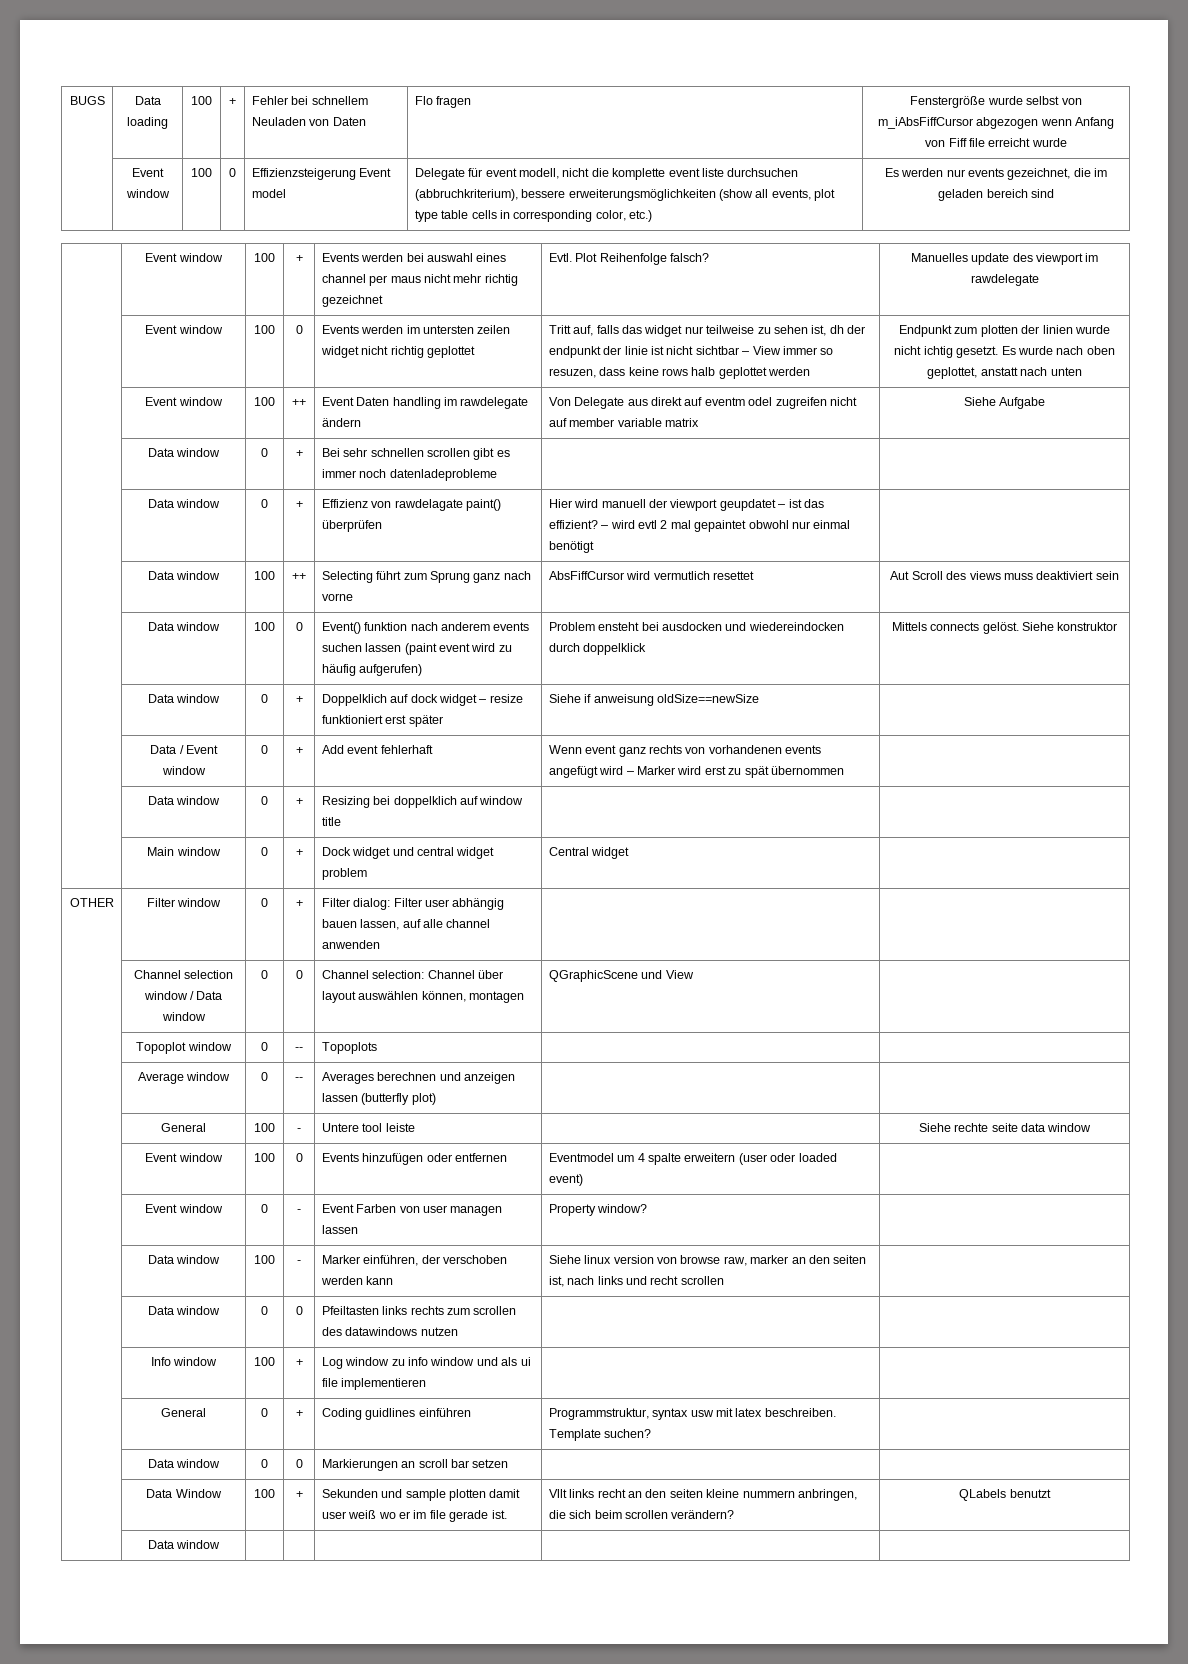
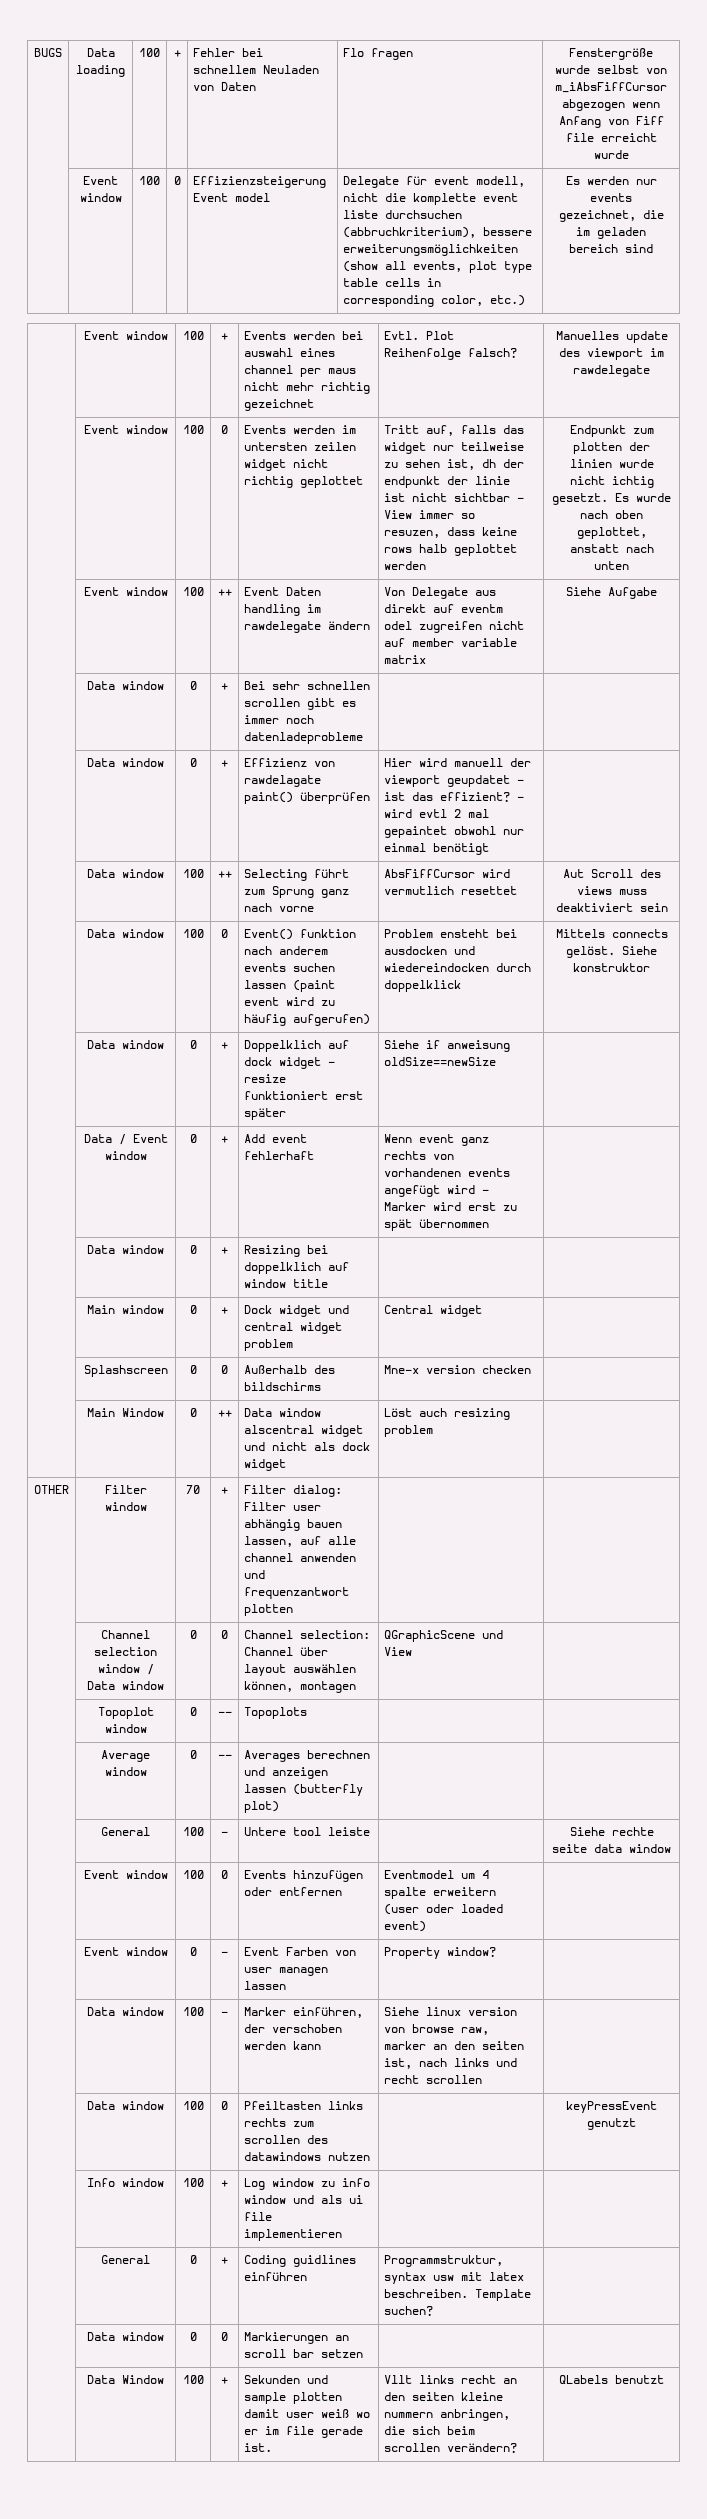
+ | Splashscreen | 0 | 0 | Außerhalb des bildschirms | Mne-x version checken |
+ | Main Window | 0 | ++ | Data window alscentral widget und nicht als dock widget | Löst auch resizing problem |
- OTHER | Filter window | 0 | + | Filter dialog: Filter user abhängig bauen lassen, auf alle channel anwenden | |
+ OTHER | Filter window | 70 | + | Filter dialog: Filter user abhängig bauen lassen, auf alle channel anwenden und frequenzantwort plotten | |
- | Data window | 0 | 0 | Pfeiltasten links rechts zum scrollen des datawindows nutzen | |
+ | Data window | 100 | 0 | Pfeiltasten links rechts zum scrollen des datawindows nutzen | | keyPressEvent genutzt
- | Data window | | | | |

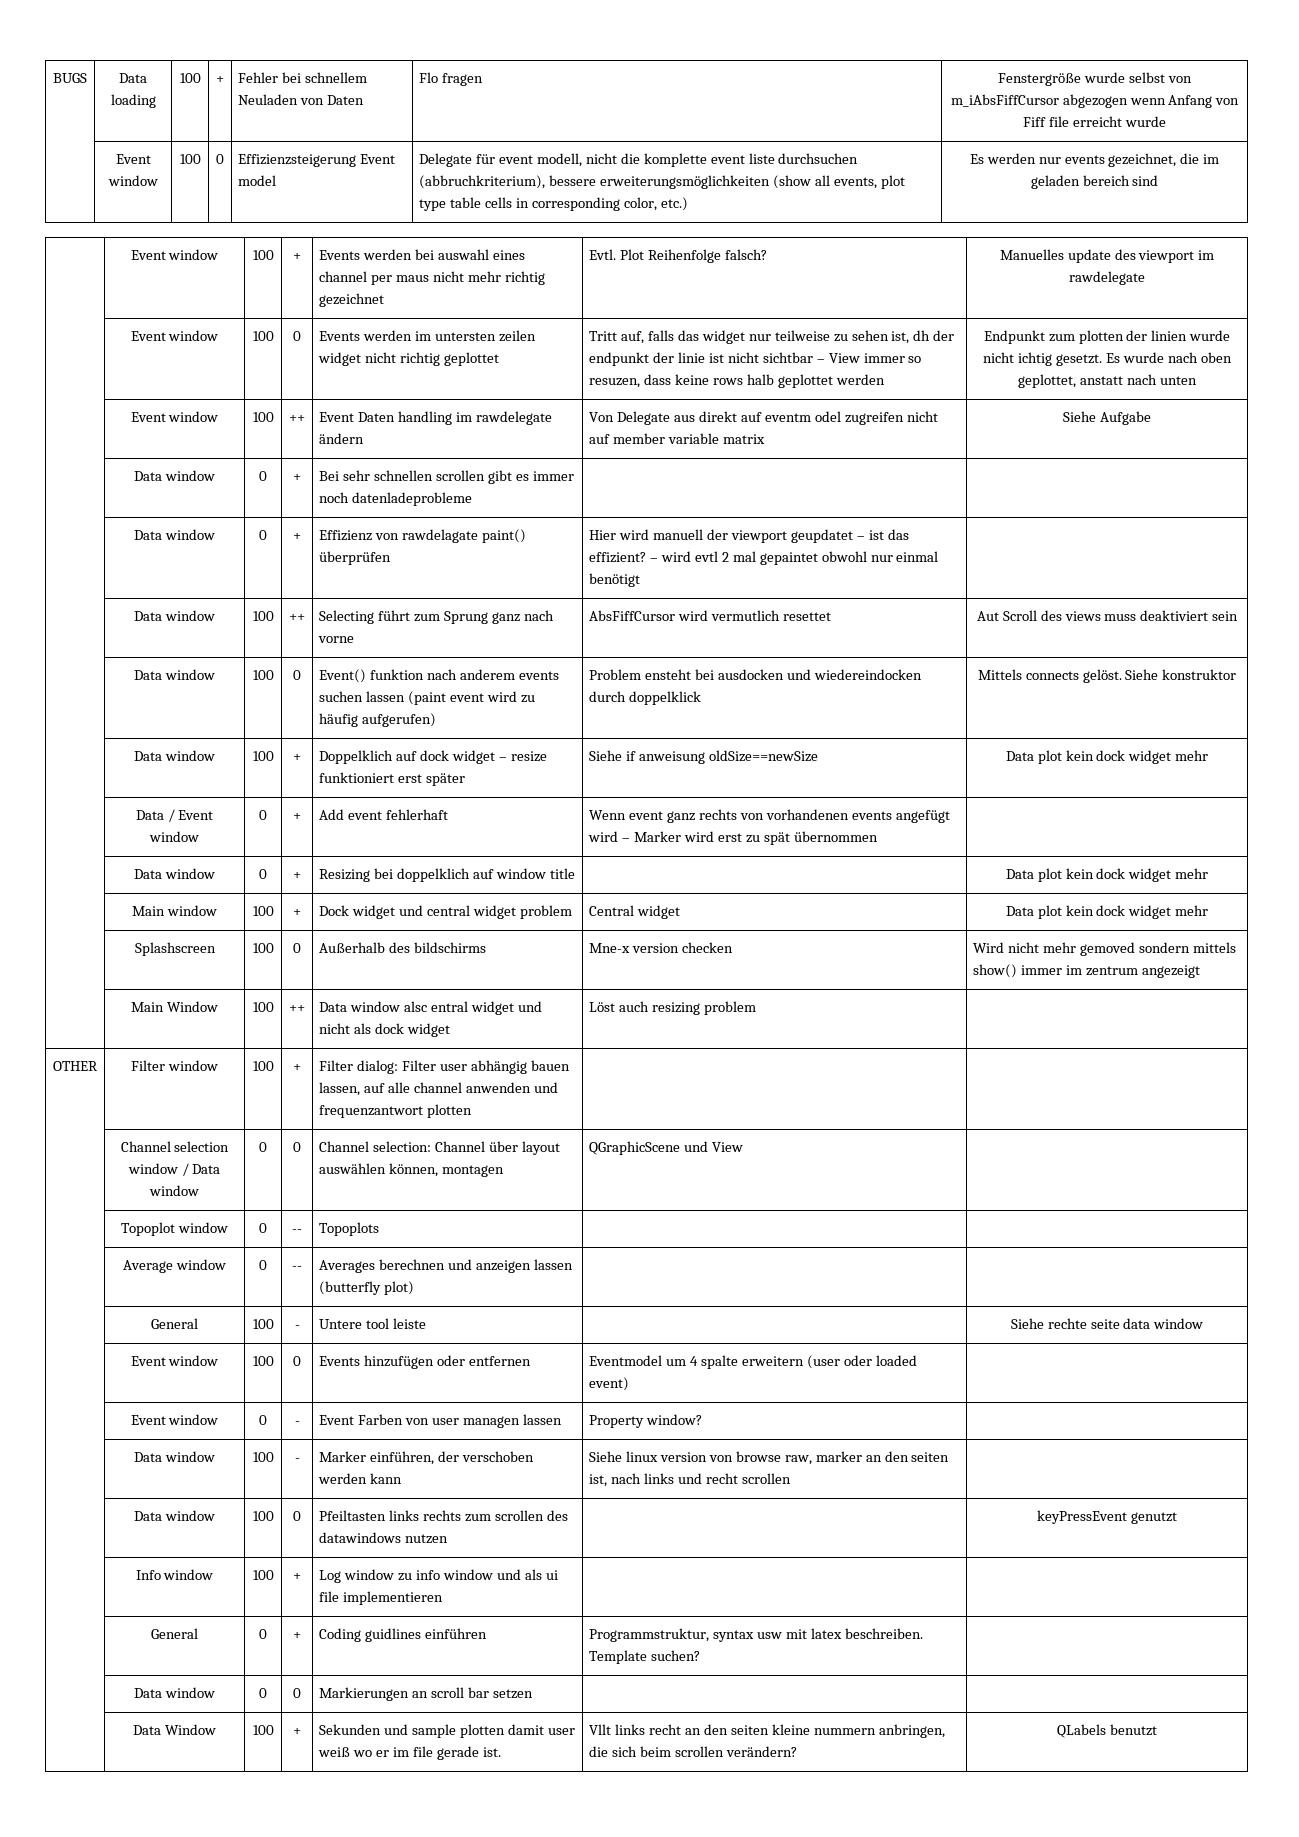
- | Data window | 0 | + | Doppelklich auf dock widget – resize funktioniert erst später | Siehe if anweisung oldSize==newSize |
+ | Data window | 100 | + | Doppelklich auf dock widget – resize funktioniert erst später | Siehe if anweisung oldSize==newSize | Data plot kein dock widget mehr
- | Data window | 0 | + | Resizing bei doppelklich auf window title | |
+ | Data window | 0 | + | Resizing bei doppelklich auf window title | | Data plot kein dock widget mehr
- | Main window | 0 | + | Dock widget und central widget problem | Central widget |
+ | Main window | 100 | + | Dock widget und central widget problem | Central widget | Data plot kein dock widget mehr
- | Splashscreen | 0 | 0 | Außerhalb des bildschirms | Mne-x version checken |
+ | Splashscreen | 100 | 0 | Außerhalb des bildschirms | Mne-x version checken | Wird nicht mehr gemoved sondern mittels show() immer im zentrum angezeigt
- | Main Window | 0 | ++ | Data window alscentral widget und nicht als dock widget | Löst auch resizing problem |
+ | Main Window | 100 | ++ | Data window alsc entral widget und nicht als dock widget | Löst auch resizing problem |
- OTHER | Filter window | 70 | + | Filter dialog: Filter user abhängig bauen lassen, auf alle channel anwenden und frequenzantwort plotten | |
+ OTHER | Filter window | 100 | + | Filter dialog: Filter user abhängig bauen lassen, auf alle channel anwenden und frequenzantwort plotten | |

